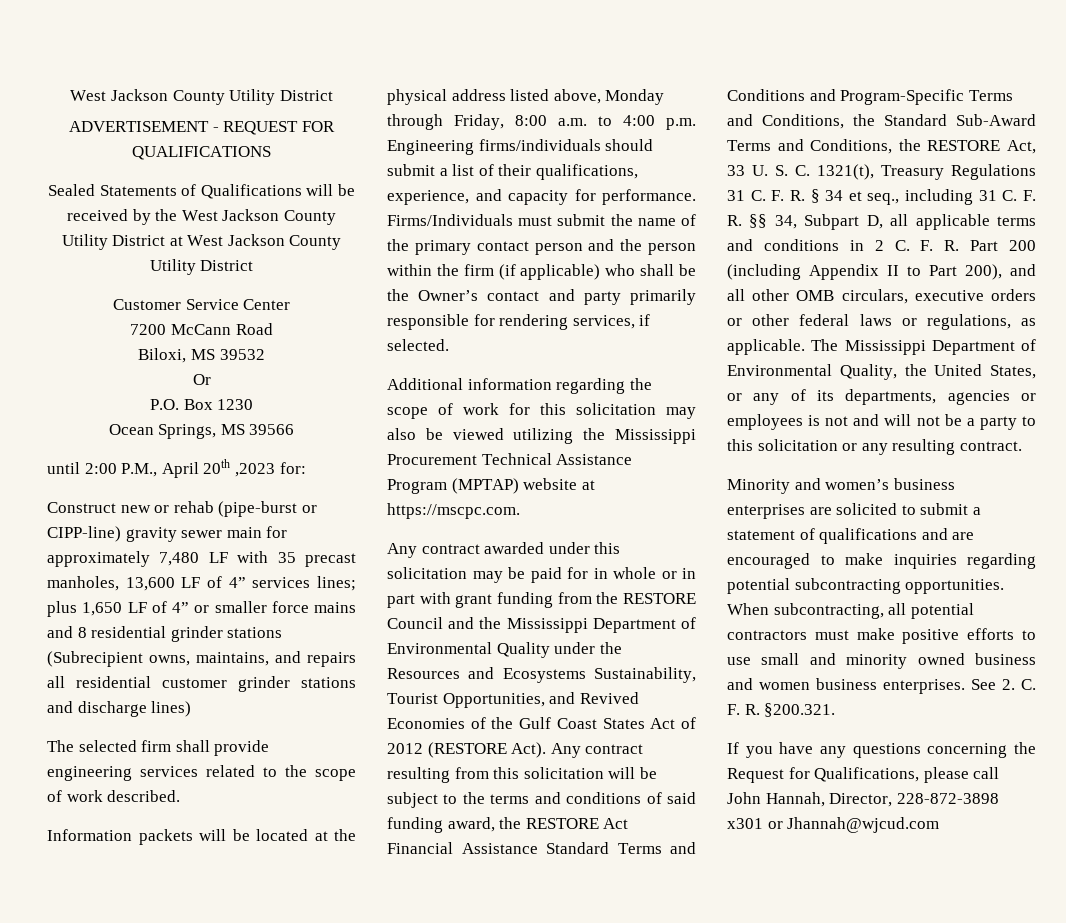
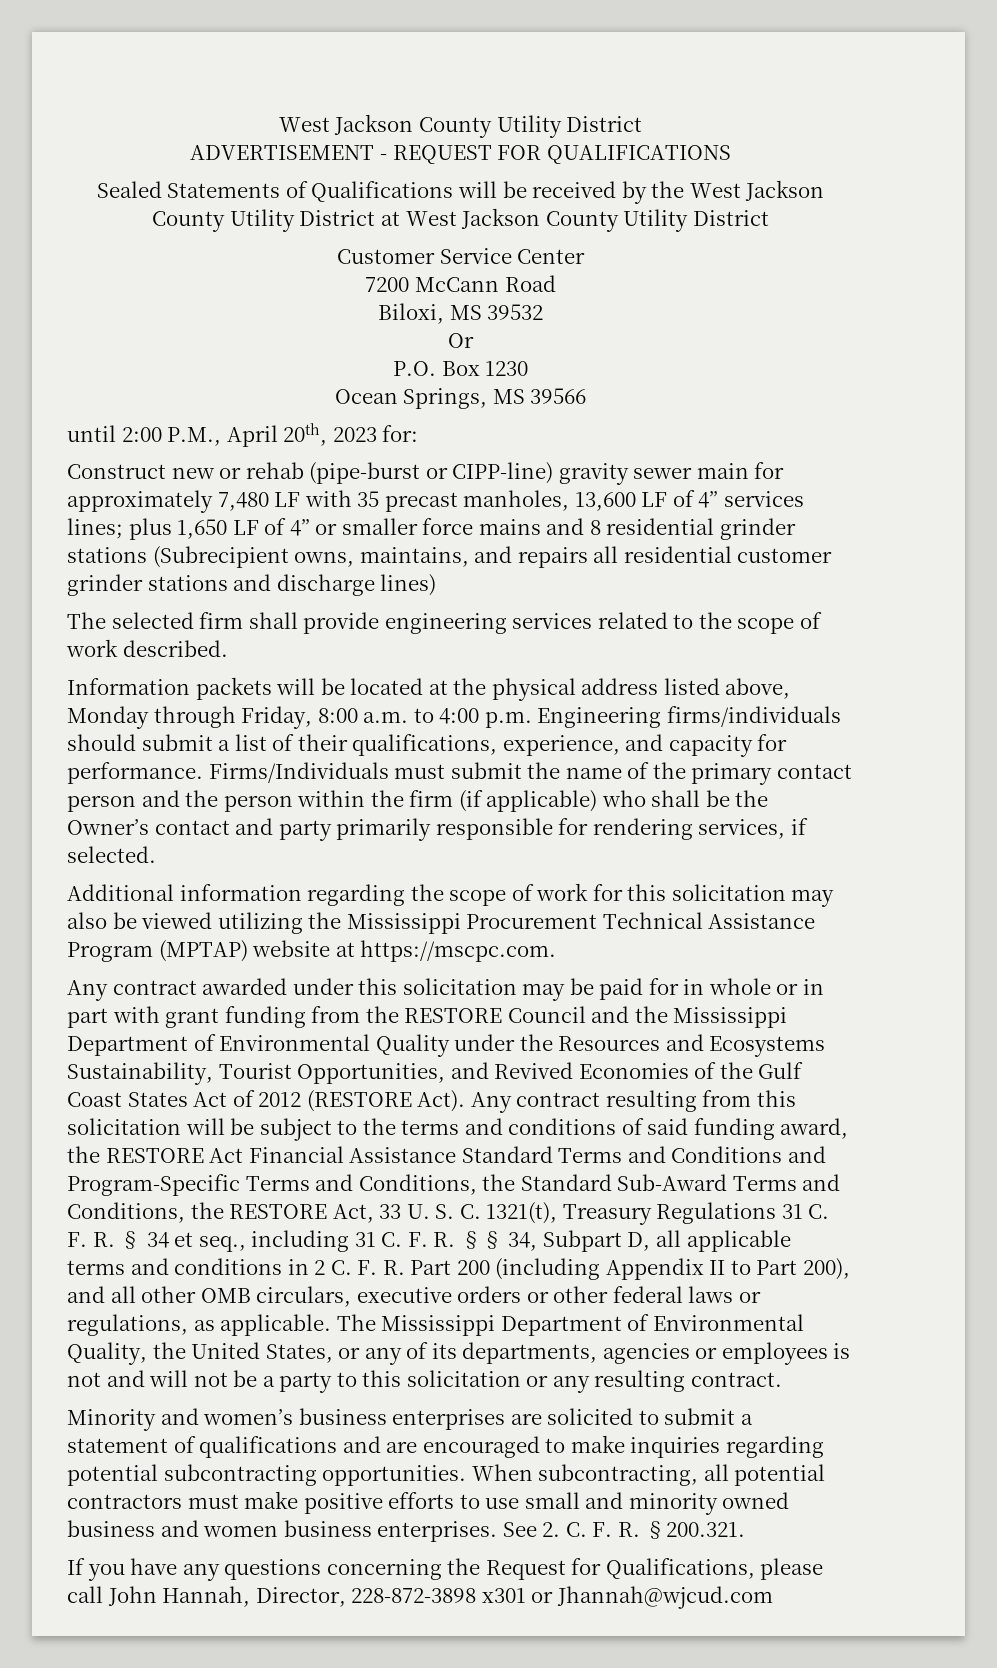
- until 2:00 P.M., April 20th ,2023 for:
+ until 2:00 P.M., April 20th, 2023 for:

